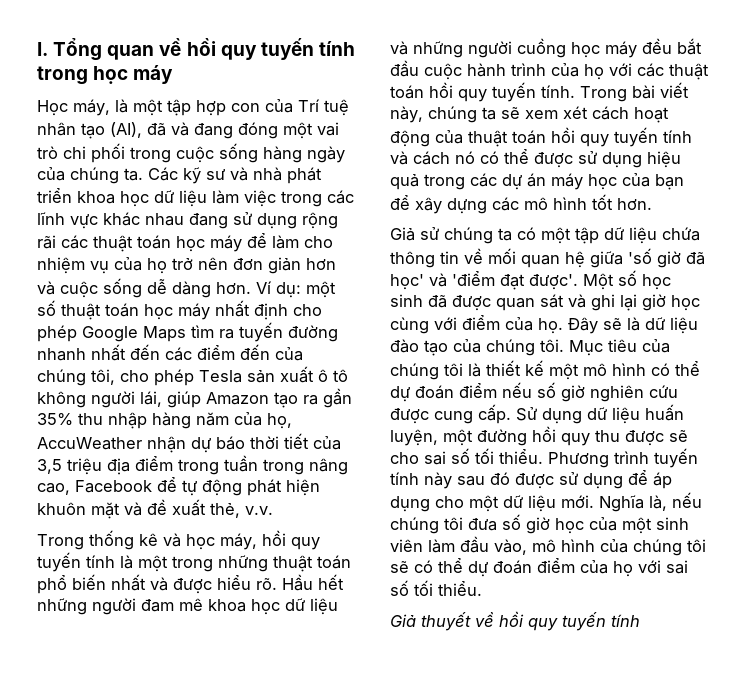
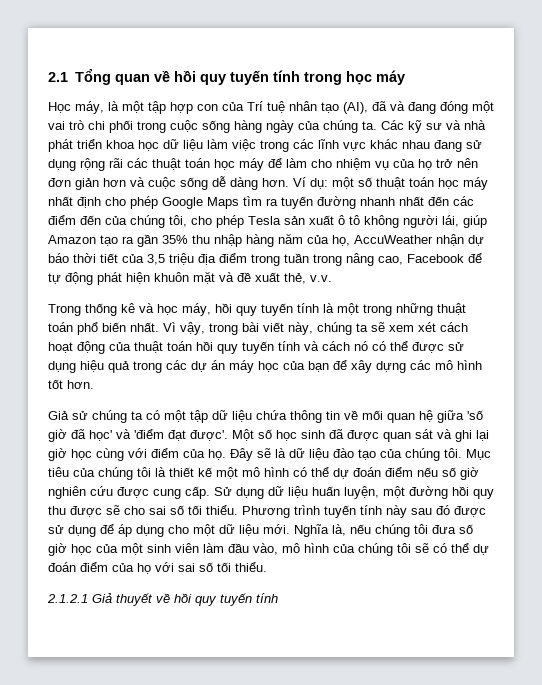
- I. Tổng quan về hồi quy tuyến tính trong học máy
+ 2.1 Tổng quan về hồi quy tuyến tính trong học máy
- Trong thống kê và học máy, hồi quy tuyến tính là một trong những thuật toán phổ biến nhất và được hiểu rõ. Hầu hết những người đam mê khoa học dữ liệu và những người cuồng học máy đều bắt đầu cuộc hành trình của họ với các thuật toán hồi quy tuyến tính. Trong bài viết này, chúng ta sẽ xem xét cách hoạt động của thuật toán hồi quy tuyến tính và cách nó có thể được sử dụng hiệu quả trong các dự án máy học của bạn để xây dựng các mô hình tốt hơn.
+ Trong thống kê và học máy, hồi quy tuyến tính là một trong những thuật toán phổ biến nhất. Vì vậy, trong bài viết này, chúng ta sẽ xem xét cách hoạt động của thuật toán hồi quy tuyến tính và cách nó có thể được sử dụng hiệu quả trong các dự án máy học của bạn để xây dựng các mô hình tốt hơn.
- Giả thuyết về hồi quy tuyến tính
+ 2.1.2.1 Giả thuyết về hồi quy tuyến tính

